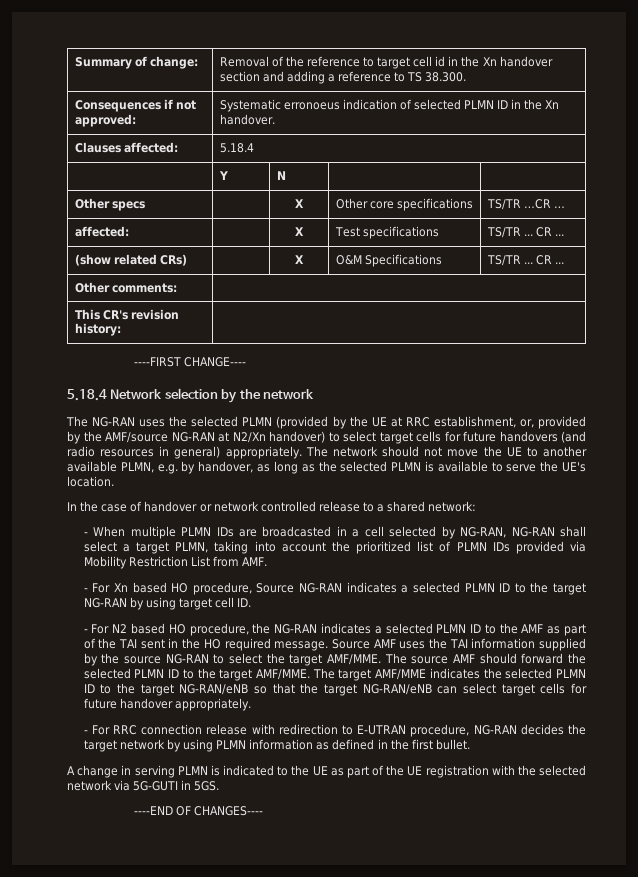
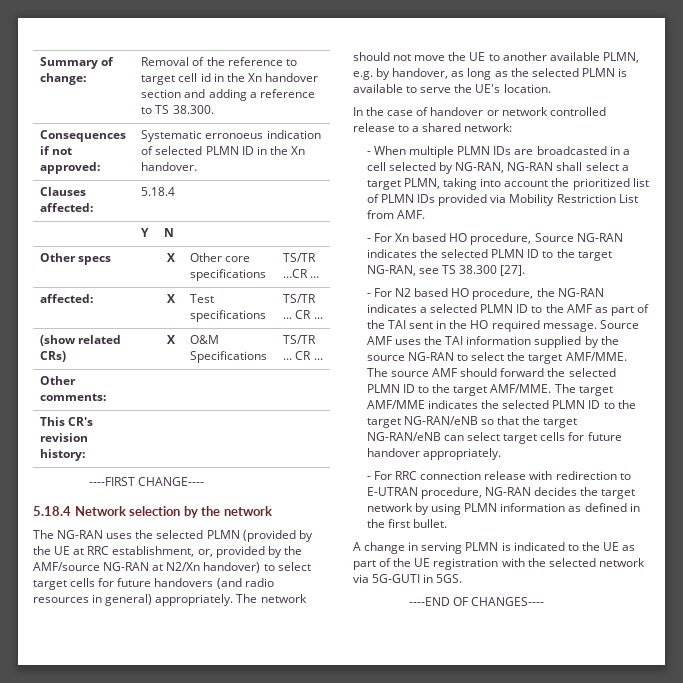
- - For Xn based HO procedure, Source NG-RAN indicates a selected PLMN ID to the target NG-RAN by using target cell ID.
+ - For Xn based HO procedure, Source NG-RAN indicates the selected PLMN ID to the target NG-RAN, see TS 38.300 [27].

